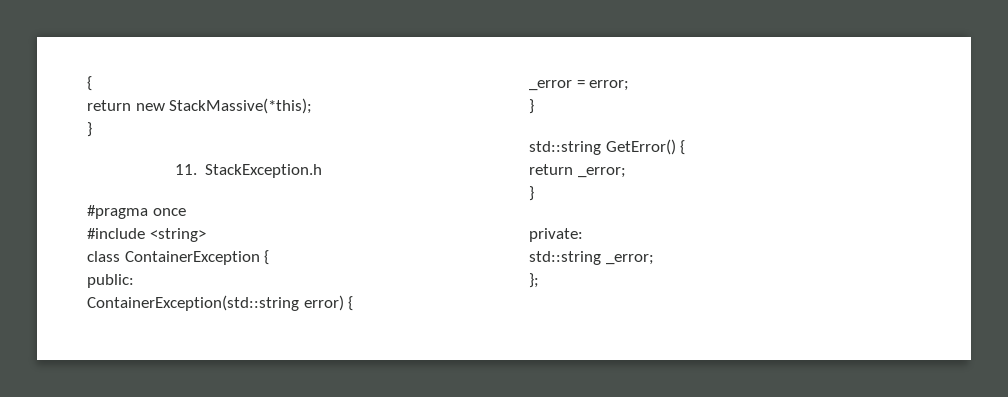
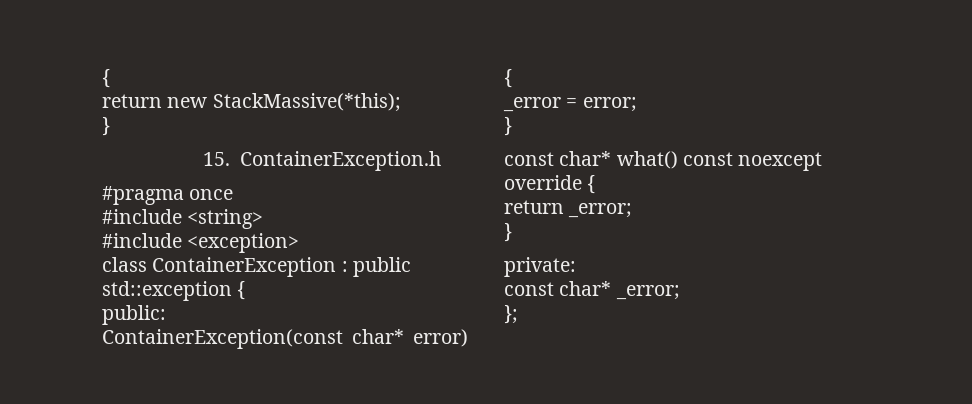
- 11. StackException.h
+ 15. ContainerException.h
+ #include <exception>
- class ContainerException {
+ class ContainerException : public std::exception {
- ContainerException(std::string error) {
+ ContainerException(const char* error) {
- std::string GetError() {
+ const char* what() const noexcept override {
- std::string _error;
+ const char* _error;

